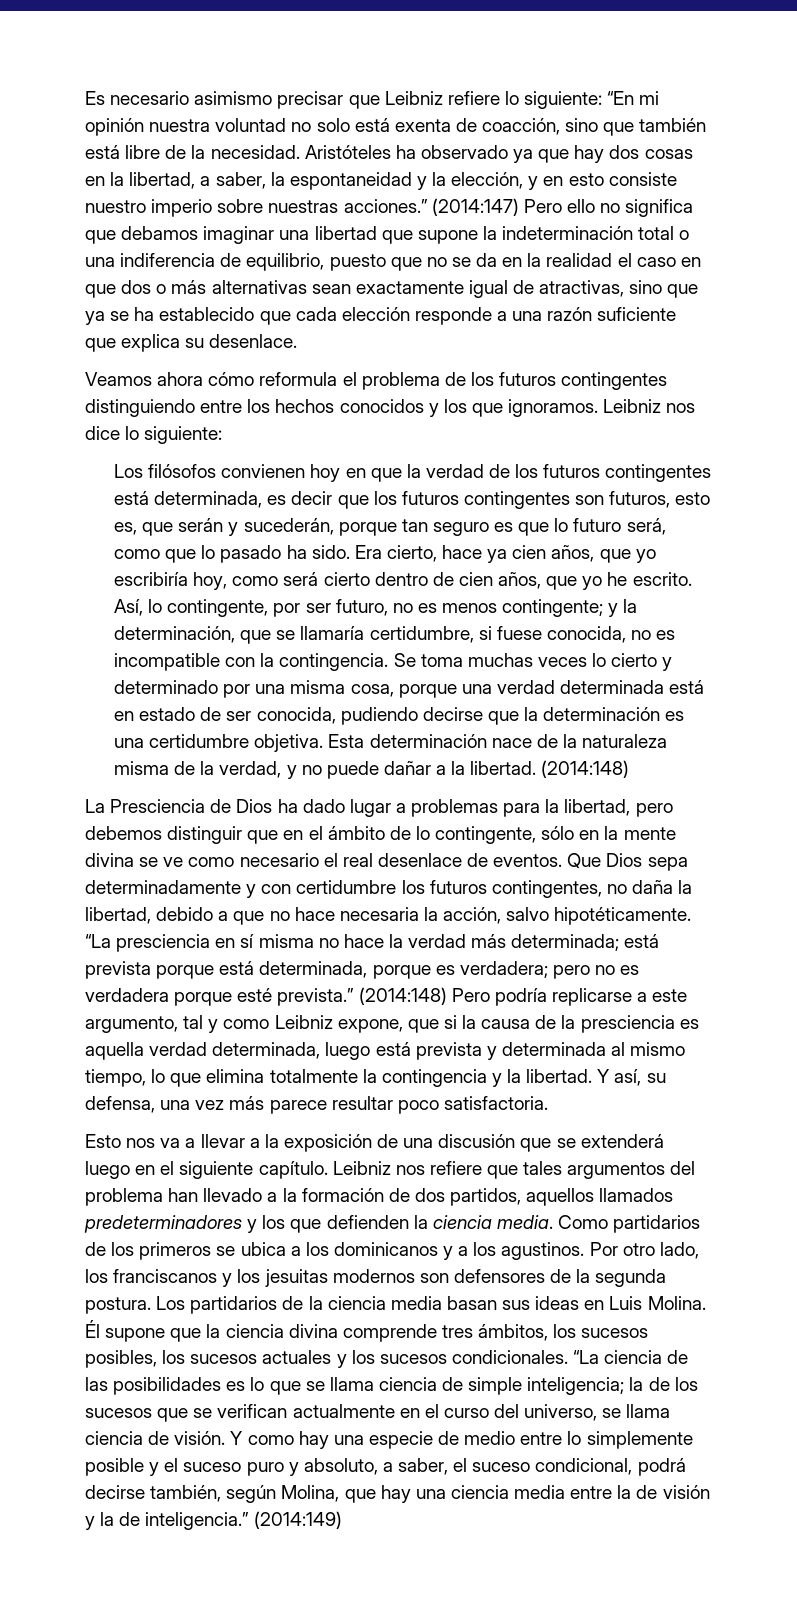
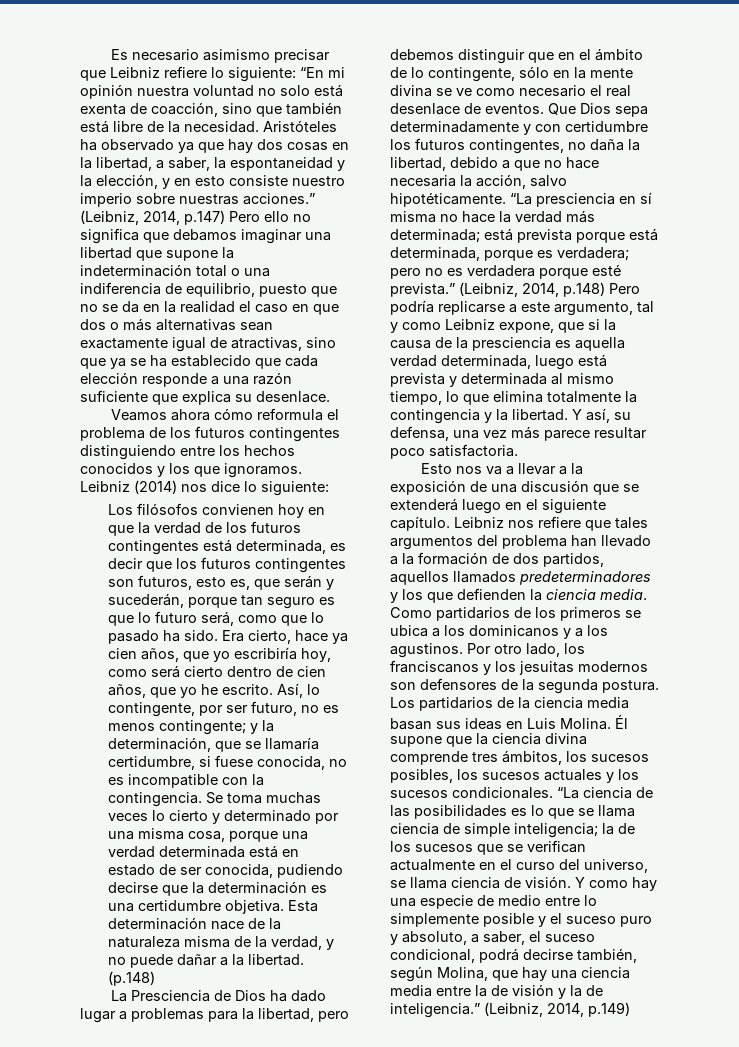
- (2014:147) Pero ello no significa que debamos imaginar una libertad que supone la indeterminación total o una indiferencia de equilibrio, puesto que no se da en la realidad el caso en que dos o más alternativas sean exactamente igual de atractivas, sino que ya se ha establecido que cada elección responde a una razón suficiente que explica su desenlace.
+ (Leibniz, 2014, p.147) Pero ello no significa que debamos imaginar una libertad que supone la indeterminación total o una indiferencia de equilibrio, puesto que no se da en la realidad el caso en que dos o más alternativas sean exactamente igual de atractivas, sino que ya se ha establecido que cada elección responde a una razón suficiente que explica su desenlace.
- Leibniz nos dice lo siguiente:
+ Leibniz (2014) nos dice lo siguiente:
- Esta determinación nace de la naturaleza misma de la verdad, y no puede dañar a la libertad. (2014:148)
+ Esta determinación nace de la naturaleza misma de la verdad, y no puede dañar a la libertad. (p.148)
- (2014:148) Pero podría replicarse a este argumento, tal y como Leibniz expone, que si la causa de la presciencia es aquella verdad determinada, luego está prevista y determinada al mismo tiempo, lo que elimina totalmente la contingencia y la libertad.
+ (Leibniz, 2014, p.148) Pero podría replicarse a este argumento, tal y como Leibniz expone, que si la causa de la presciencia es aquella verdad determinada, luego está prevista y determinada al mismo tiempo, lo que elimina totalmente la contingencia y la libertad.
- (2014:149)
+ (Leibniz, 2014, p.149)

